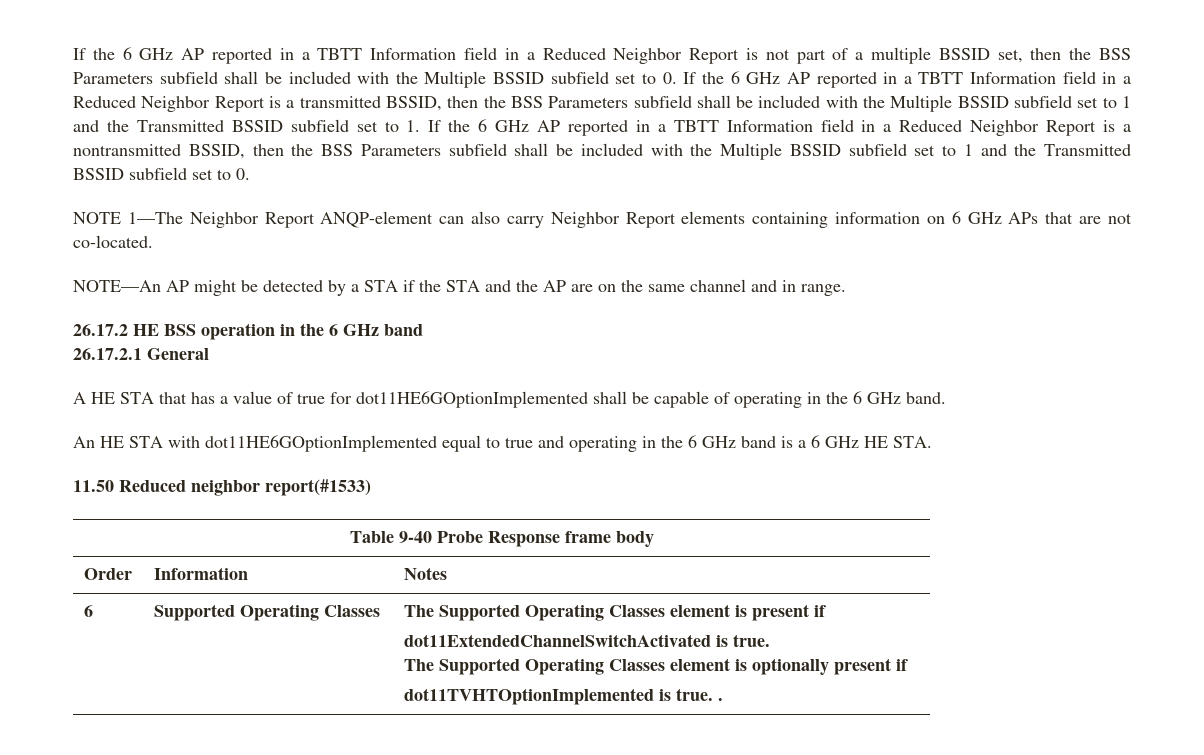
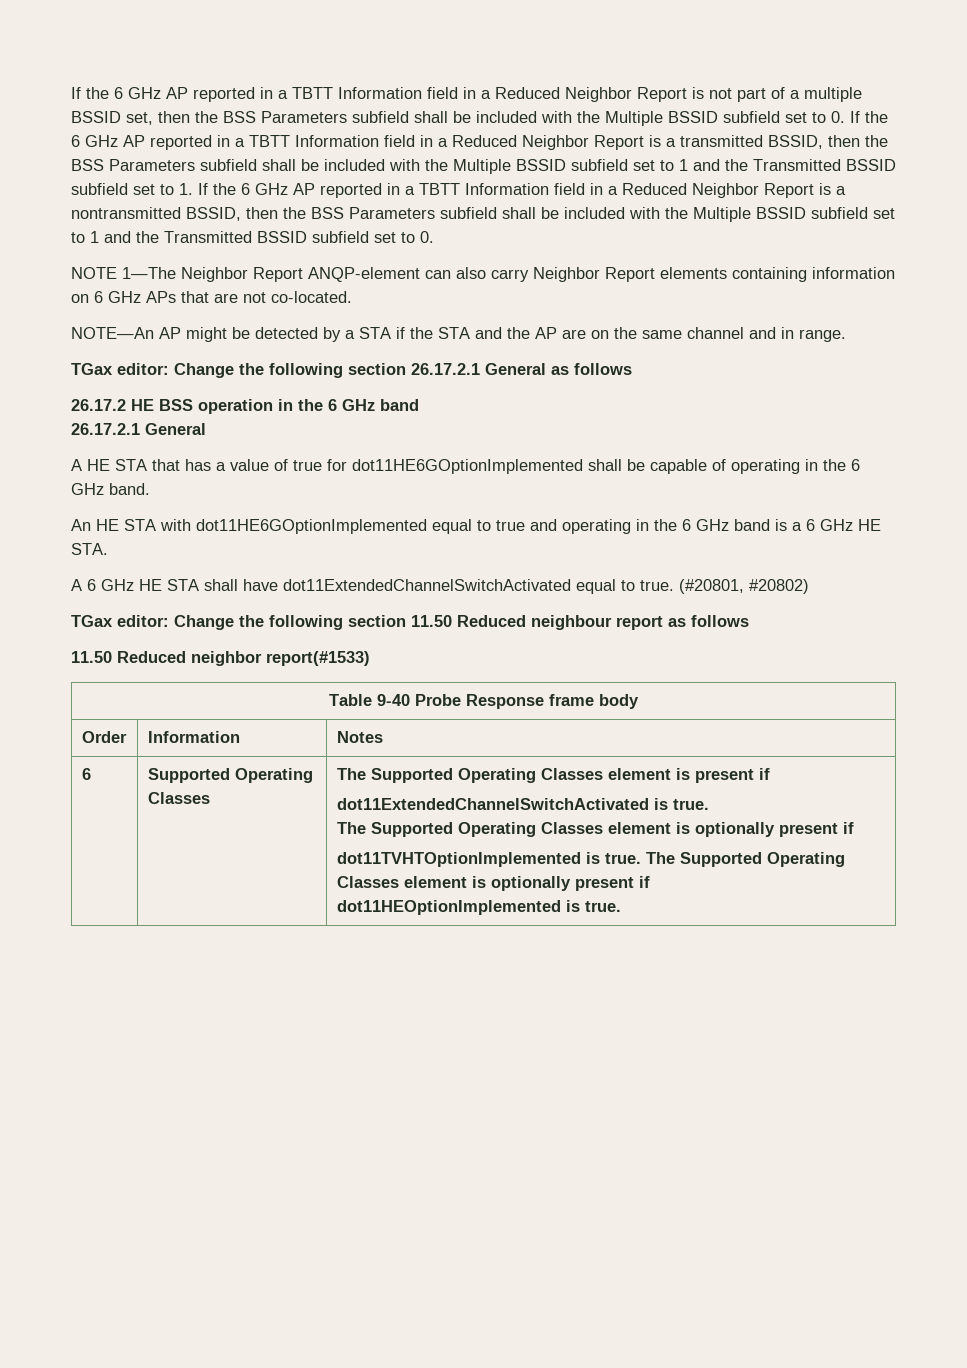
+ TGax editor: Change the following section 26.17.2.1 General as follows
+ A 6 GHz HE STA shall have dot11ExtendedChannelSwitchActivated equal to true. (#20801, #20802)
+ TGax editor: Change the following section 11.50 Reduced neighbour report as follows
  6 | Supported Operating Classes | The Supported Operating Classes element is present if
  dot11ExtendedChannelSwitchActivated is true.
  The Supported Operating Classes element is optionally present if
- dot11TVHTOptionImplemented is true. .
+ dot11TVHTOptionImplemented is true. The Supported Operating Classes element is optionally present if
+ dot11HEOptionImplemented is true.

